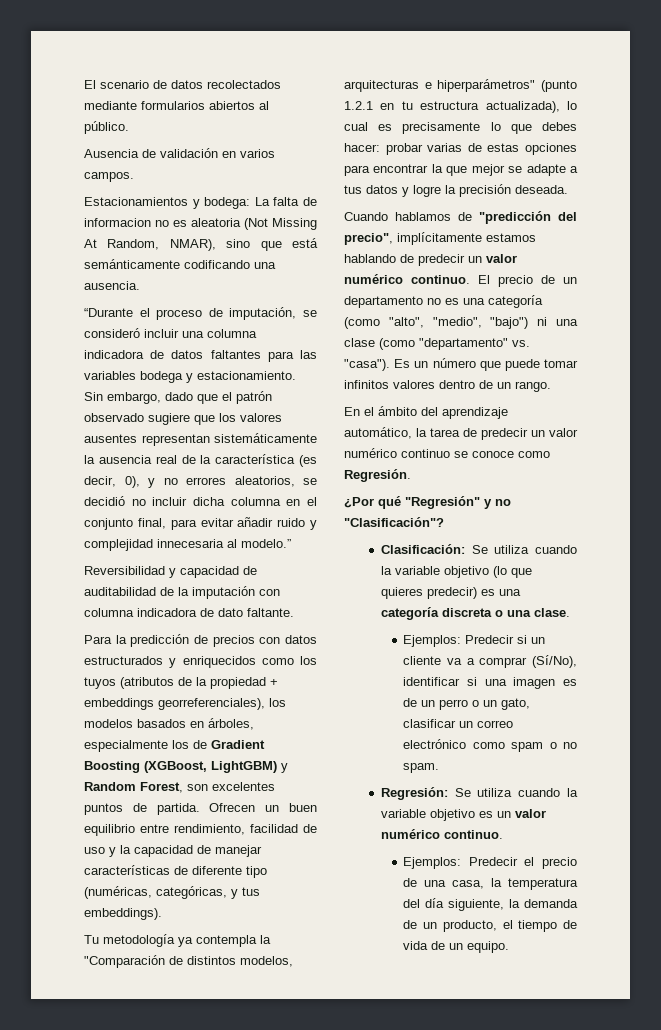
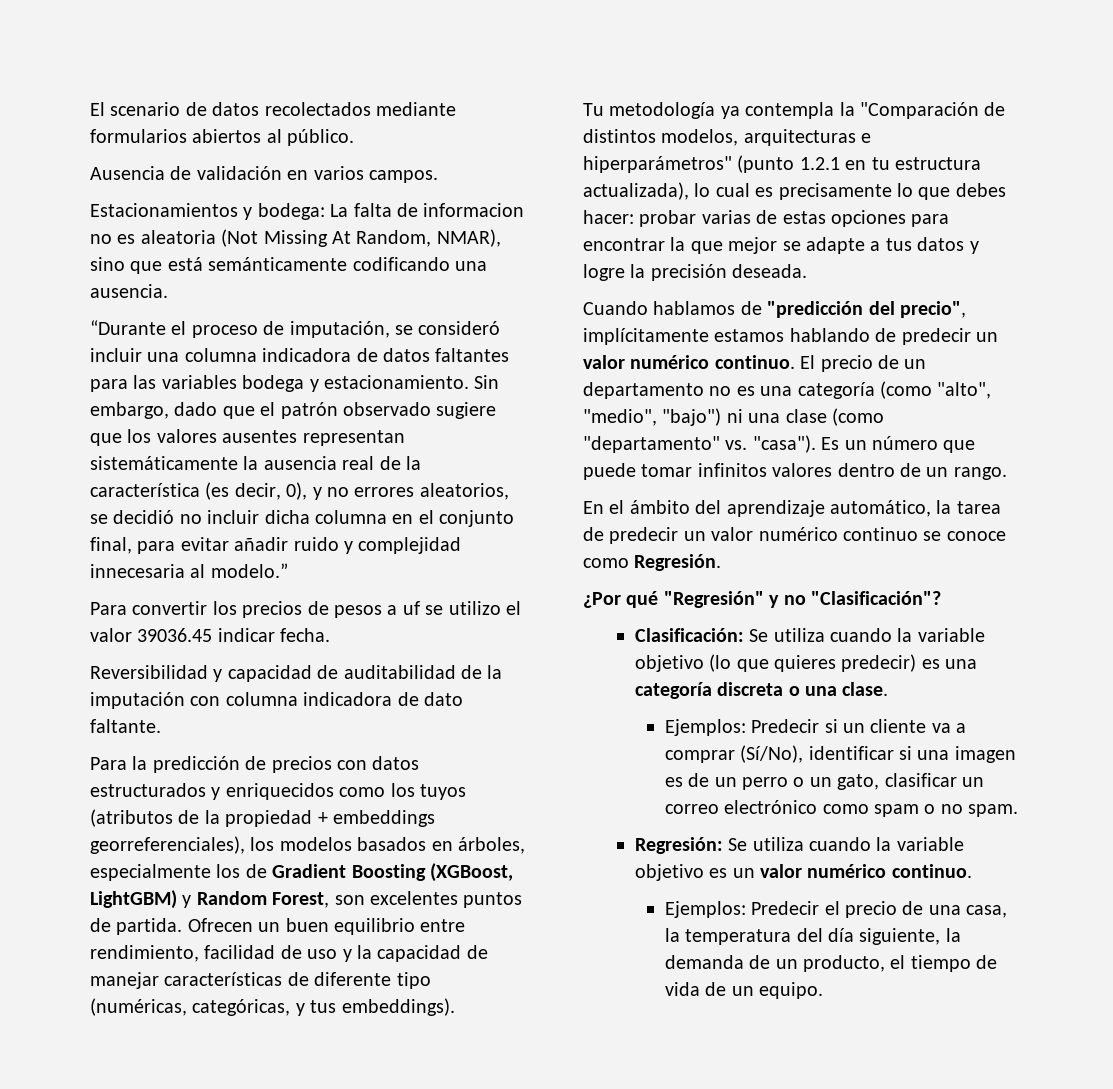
+ Para convertir los precios de pesos a uf se utilizo el valor 39036.45 indicar fecha.

